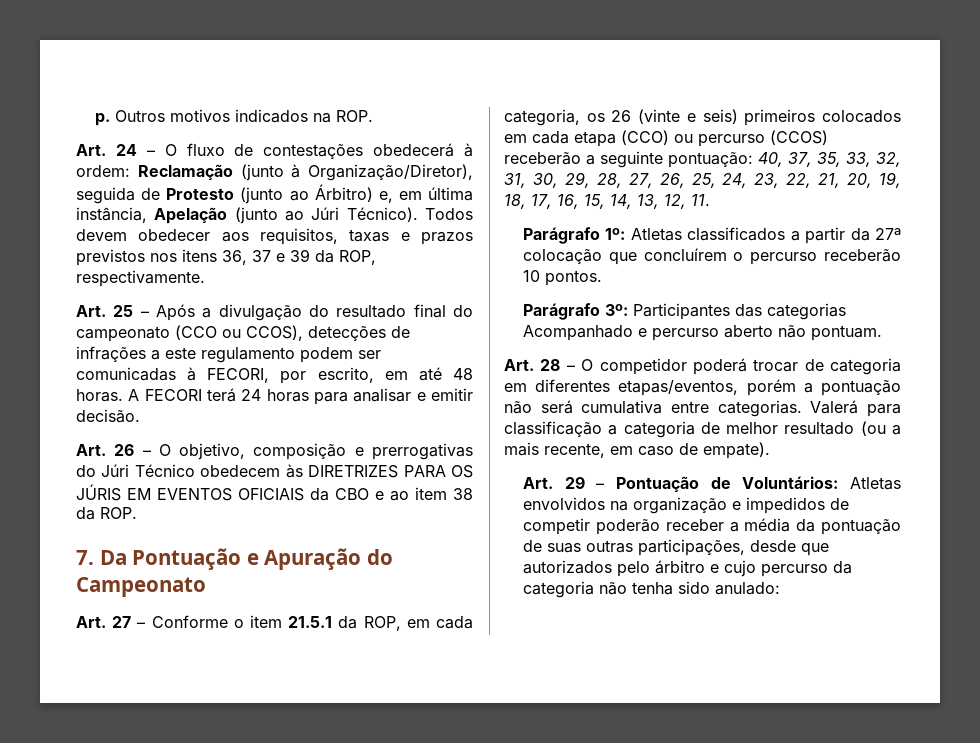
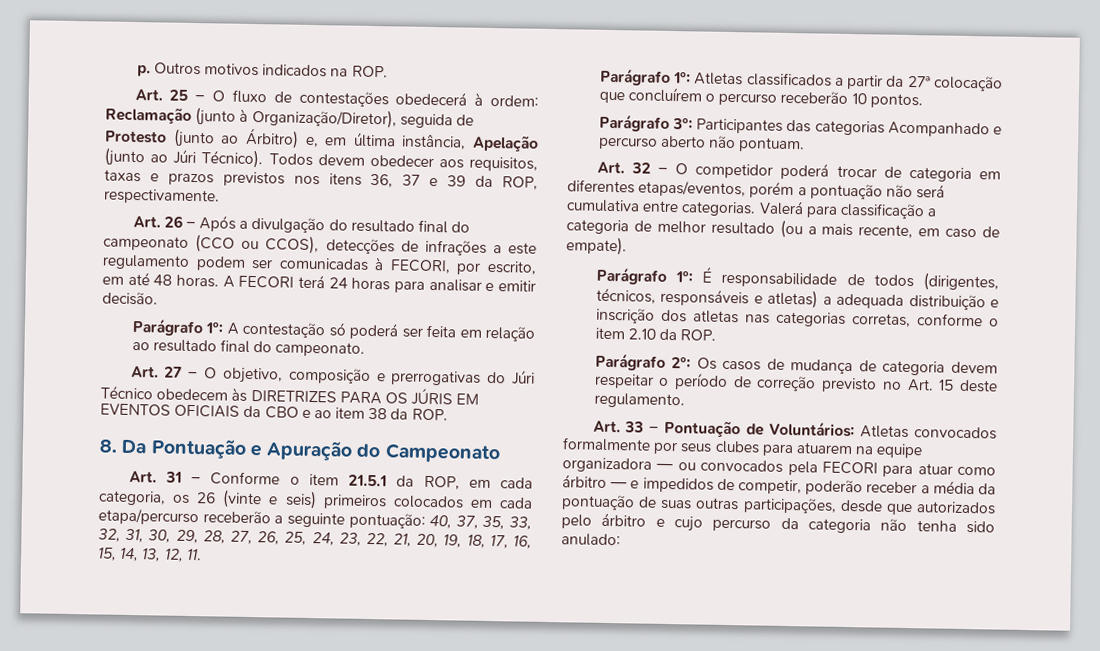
- Art. 24 – O fluxo de contestações obedecerá à ordem: Reclamação (junto à Organização/Diretor), seguida de Protesto (junto ao Árbitro) e, em última instância, Apelação (junto ao Júri Técnico).
+ Art. 25 – O fluxo de contestações obedecerá à ordem: Reclamação (junto à Organização/Diretor), seguida de Protesto (junto ao Árbitro) e, em última instância, Apelação (junto ao Júri Técnico).
- Art. 25 – Após a divulgação do resultado final do campeonato (CCO ou CCOS), detecções de infrações a este regulamento podem ser comunicadas à FECORI, por escrito, em até 48 horas.
+ Art. 26 – Após a divulgação do resultado final do campeonato (CCO ou CCOS), detecções de infrações a este regulamento podem ser comunicadas à FECORI, por escrito, em até 48 horas.
- Art. 26 – O objetivo, composição e prerrogativas do Júri Técnico obedecem às DIRETRIZES PARA OS JÚRIS EM EVENTOS OFICIAIS da CBO e ao item 38 da ROP.
+ Parágrafo 1º: A contestação só poderá ser feita em relação ao resultado final do campeonato.
+ Art. 27 – O objetivo, composição e prerrogativas do Júri Técnico obedecem às DIRETRIZES PARA OS JÚRIS EM EVENTOS OFICIAIS da CBO e ao item 38 da ROP.
- 7. Da Pontuação e Apuração do Campeonato
+ 8. Da Pontuação e Apuração do Campeonato
- Art. 27 – Conforme o item 21.5.1 da ROP, em cada categoria, os 26 (vinte e seis) primeiros colocados em cada etapa (CCO) ou percurso (CCOS) receberão a seguinte pontuação: 40, 37, 35, 33, 32, 31, 30, 29, 28, 27, 26, 25, 24, 23, 22, 21, 20, 19, 18, 17, 16, 15, 14, 13, 12, 11.
+ Art. 31 – Conforme o item 21.5.1 da ROP, em cada categoria, os 26 (vinte e seis) primeiros colocados em cada etapa/percurso receberão a seguinte pontuação: 40, 37, 35, 33, 32, 31, 30, 29, 28, 27, 26, 25, 24, 23, 22, 21, 20, 19, 18, 17, 16, 15, 14, 13, 12, 11.
- Art. 28 – O competidor poderá trocar de categoria em diferentes etapas/eventos, porém a pontuação não será cumulativa entre categorias.
+ Art. 32 – O competidor poderá trocar de categoria em diferentes etapas/eventos, porém a pontuação não será cumulativa entre categorias.
- Art. 29 – Pontuação de Voluntários: Atletas envolvidos na organização e impedidos de competir poderão receber a média da pontuação de suas outras participações, desde que autorizados pelo árbitro e cujo percurso da categoria não tenha sido anulado:
+ Parágrafo 1º: É responsabilidade de todos (dirigentes, técnicos, responsáveis e atletas) a adequada distribuição e inscrição dos atletas nas categorias corretas, conforme o item 2.10 da ROP.
+ Parágrafo 2º: Os casos de mudança de categoria devem respeitar o período de correção previsto no Art. 15 deste regulamento.
+ Art. 33 – Pontuação de Voluntários: Atletas convocados formalmente por seus clubes para atuarem na equipe organizadora — ou convocados pela FECORI para atuar como árbitro — e impedidos de competir, poderão receber a média da pontuação de suas outras participações, desde que autorizados pelo árbitro e cujo percurso da categoria não tenha sido anulado:

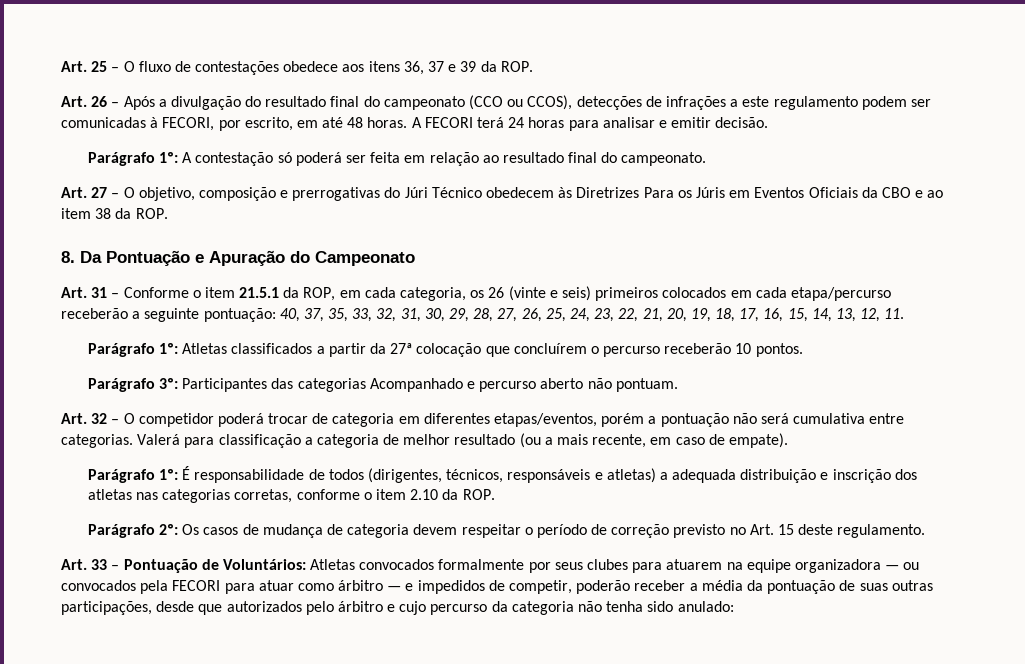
- p. Outros motivos indicados na ROP.
- Art. 25 – O fluxo de contestações obedecerá à ordem: Reclamação (junto à Organização/Diretor), seguida de Protesto (junto ao Árbitro) e, em última instância, Apelação (junto ao Júri Técnico). Todos devem obedecer aos requisitos, taxas e prazos previstos nos itens 36, 37 e 39 da ROP, respectivamente.
+ Art. 25 – O fluxo de contestações obedece aos itens 36, 37 e 39 da ROP.
- Art. 27 – O objetivo, composição e prerrogativas do Júri Técnico obedecem às DIRETRIZES PARA OS JÚRIS EM EVENTOS OFICIAIS da CBO e ao item 38 da ROP.
+ Art. 27 – O objetivo, composição e prerrogativas do Júri Técnico obedecem às Diretrizes Para os Júris em Eventos Oficiais da CBO e ao item 38 da ROP.

